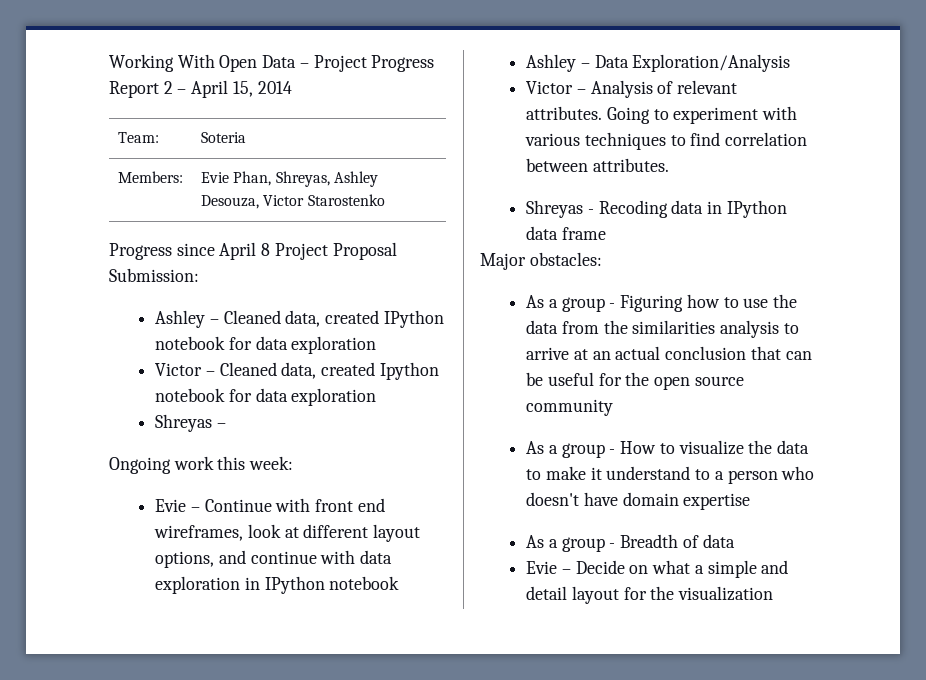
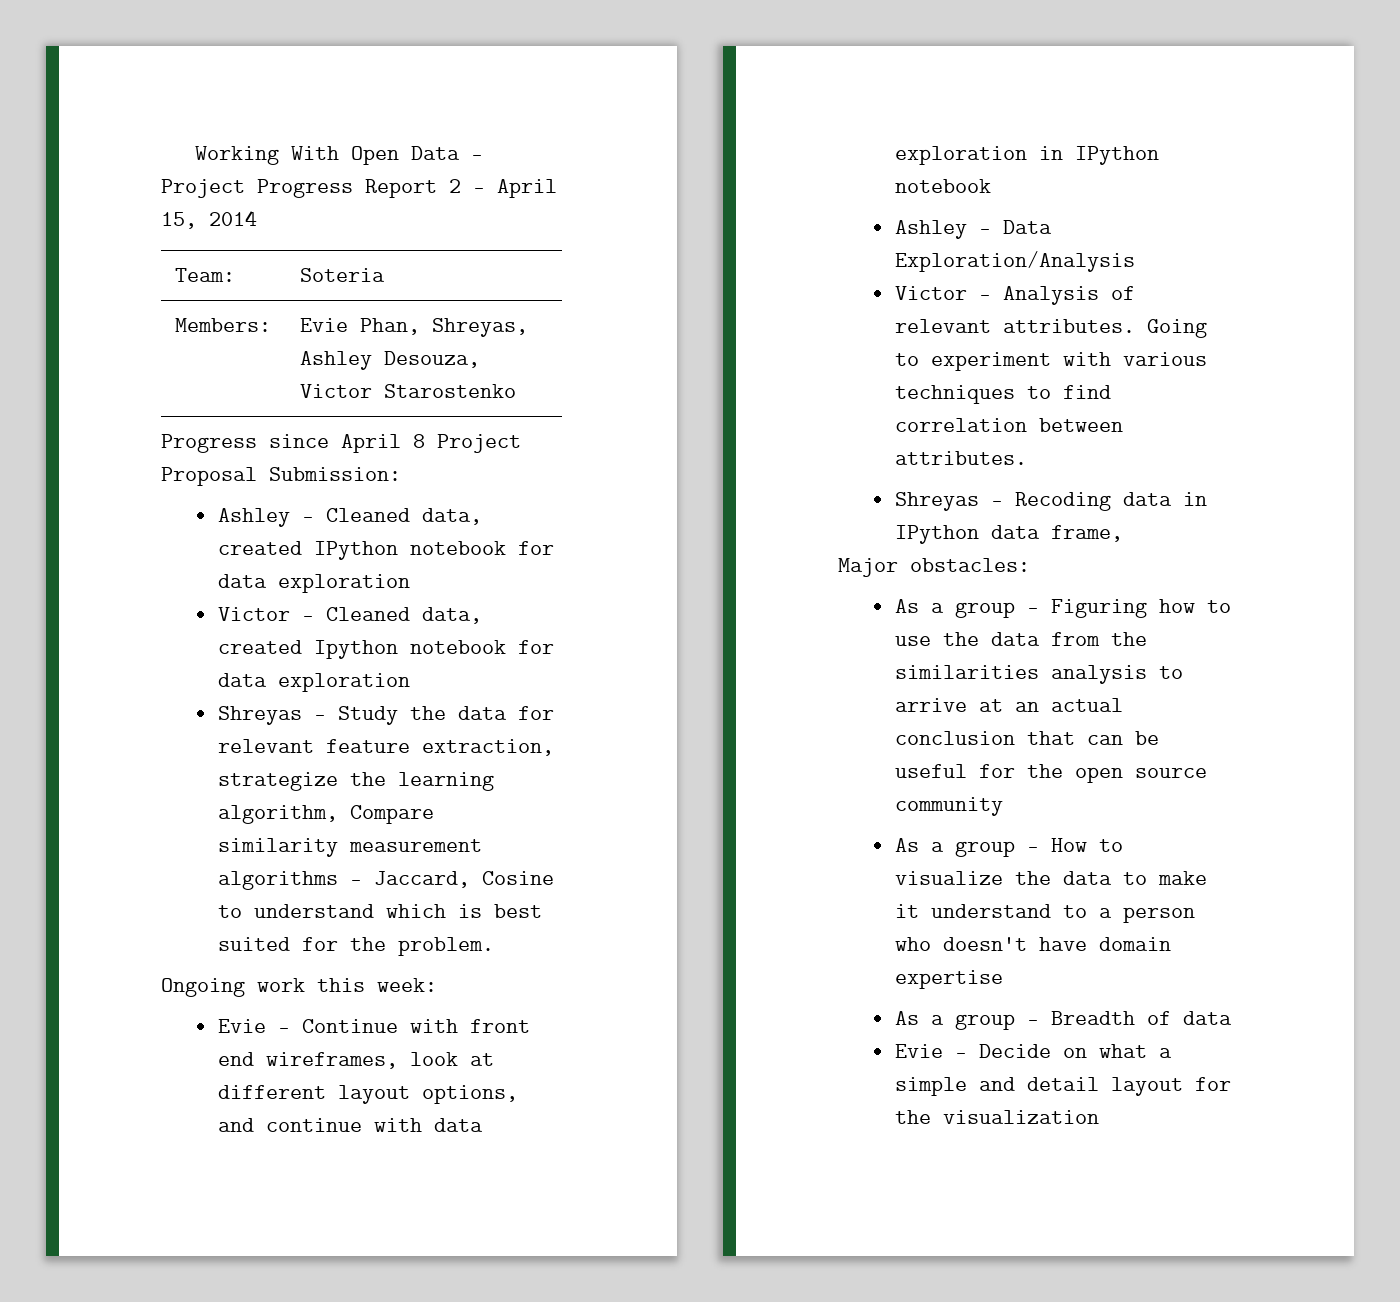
  Victor – Cleaned data, created Ipython notebook for data exploration
- Shreyas –
+ Shreyas – Study the data for relevant feature extraction, strategize the learning algorithm, Compare similarity measurement algorithms – Jaccard, Cosine to understand which is best suited for the problem.
- Shreyas - Recoding data in IPython data frame
+ Shreyas - Recoding data in IPython data frame,

